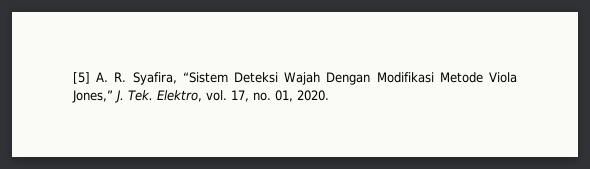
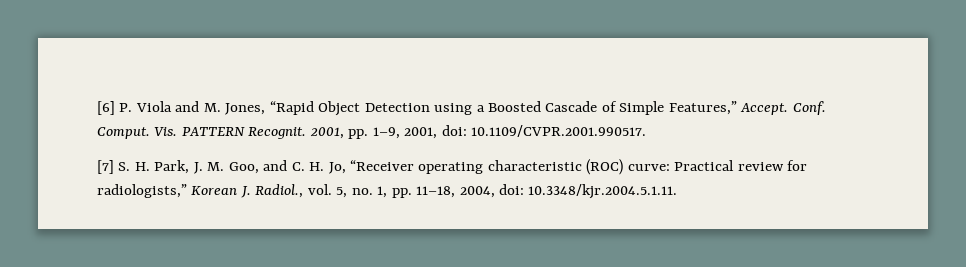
- [5] A. R. Syafira, “Sistem Deteksi Wajah Dengan Modifikasi Metode Viola Jones,” J. Tek. Elektro, vol. 17, no. 01, 2020.
+ [6] P. Viola and M. Jones, “Rapid Object Detection using a Boosted Cascade of Simple Features,” Accept. Conf. Comput. Vis. PATTERN Recognit. 2001, pp. 1–9, 2001, doi: 10.1109/CVPR.2001.990517.
+ [7] S. H. Park, J. M. Goo, and C. H. Jo, “Receiver operating characteristic (ROC) curve: Practical review for radiologists,” Korean J. Radiol., vol. 5, no. 1, pp. 11–18, 2004, doi: 10.3348/kjr.2004.5.1.11.

